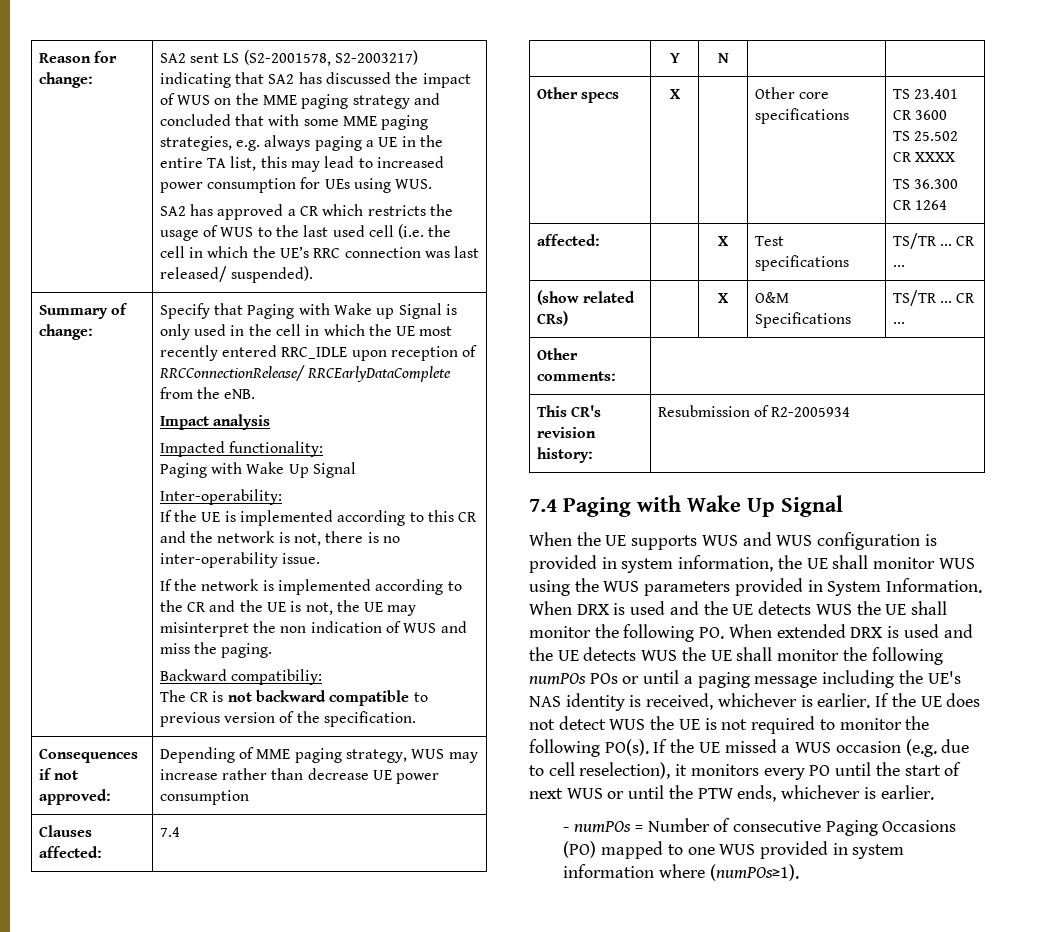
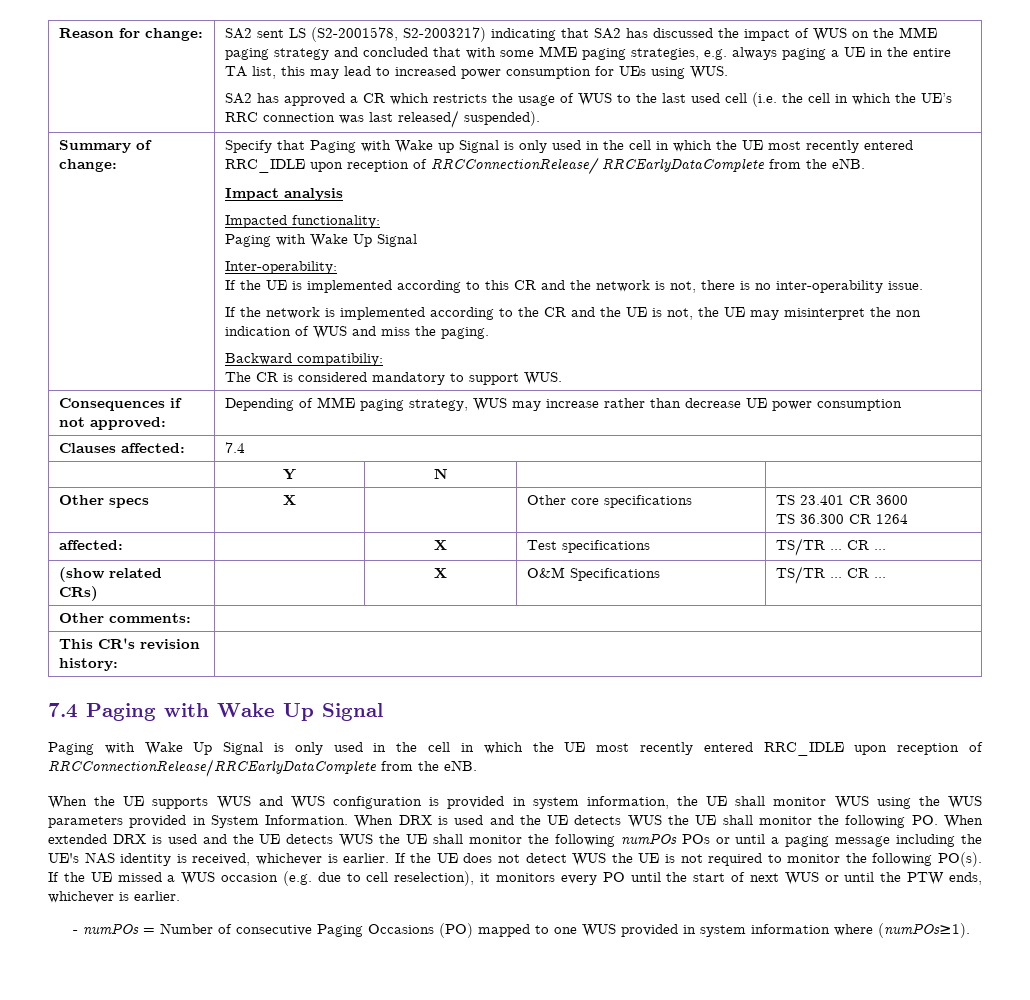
- The CR is not backward compatible to previous version of the specification.
+ The CR is considered mandatory to support WUS.
  Other specs | X | | Other core specifications | TS 23.401 CR 3600
- TS 25.502 CR XXXX
- This CR's revision history: | Resubmission of R2-2005934
+ This CR's revision history: |
+ Paging with Wake Up Signal is only used in the cell in which the UE most recently entered RRC_IDLE upon reception of RRCConnectionRelease/RRCEarlyDataComplete from the eNB.

